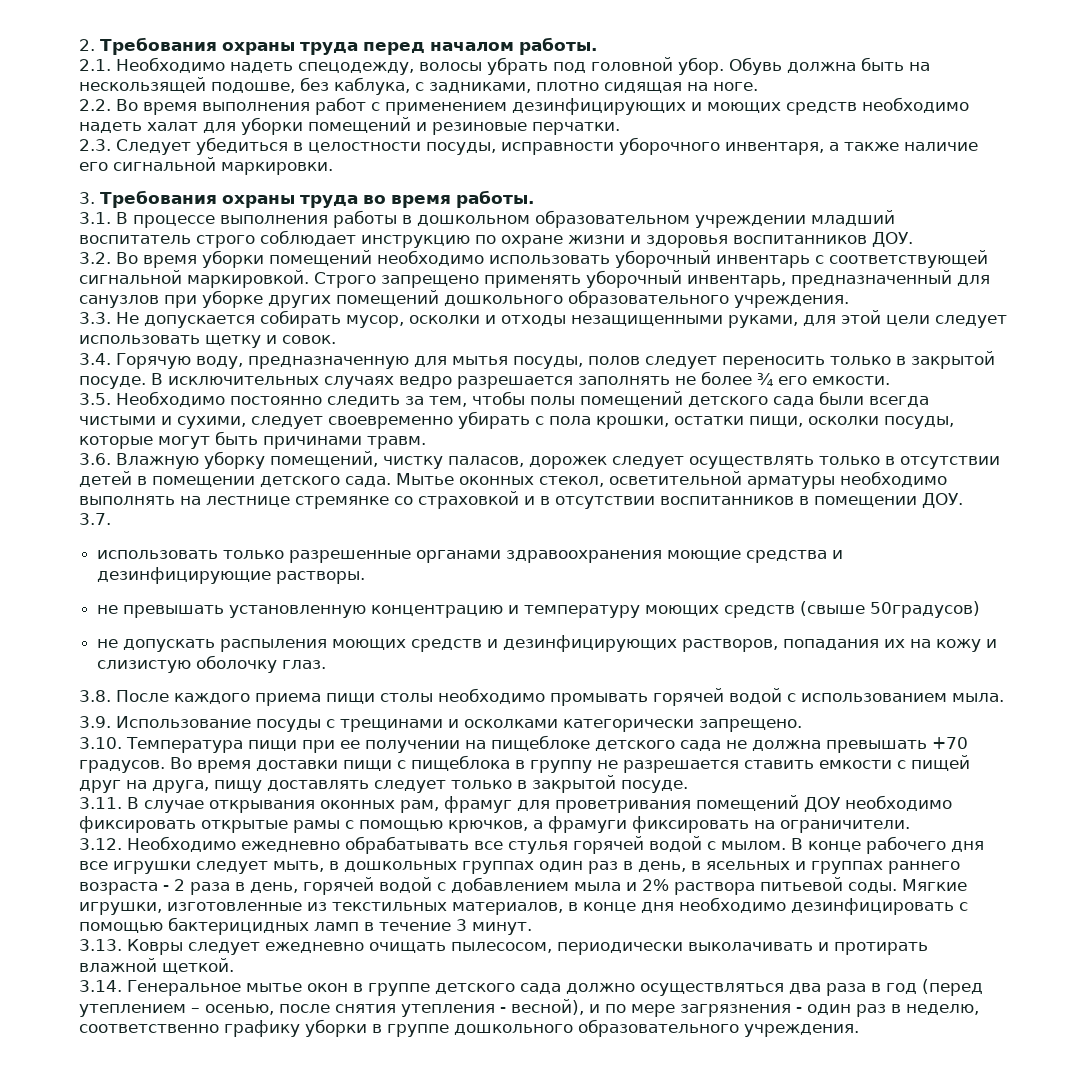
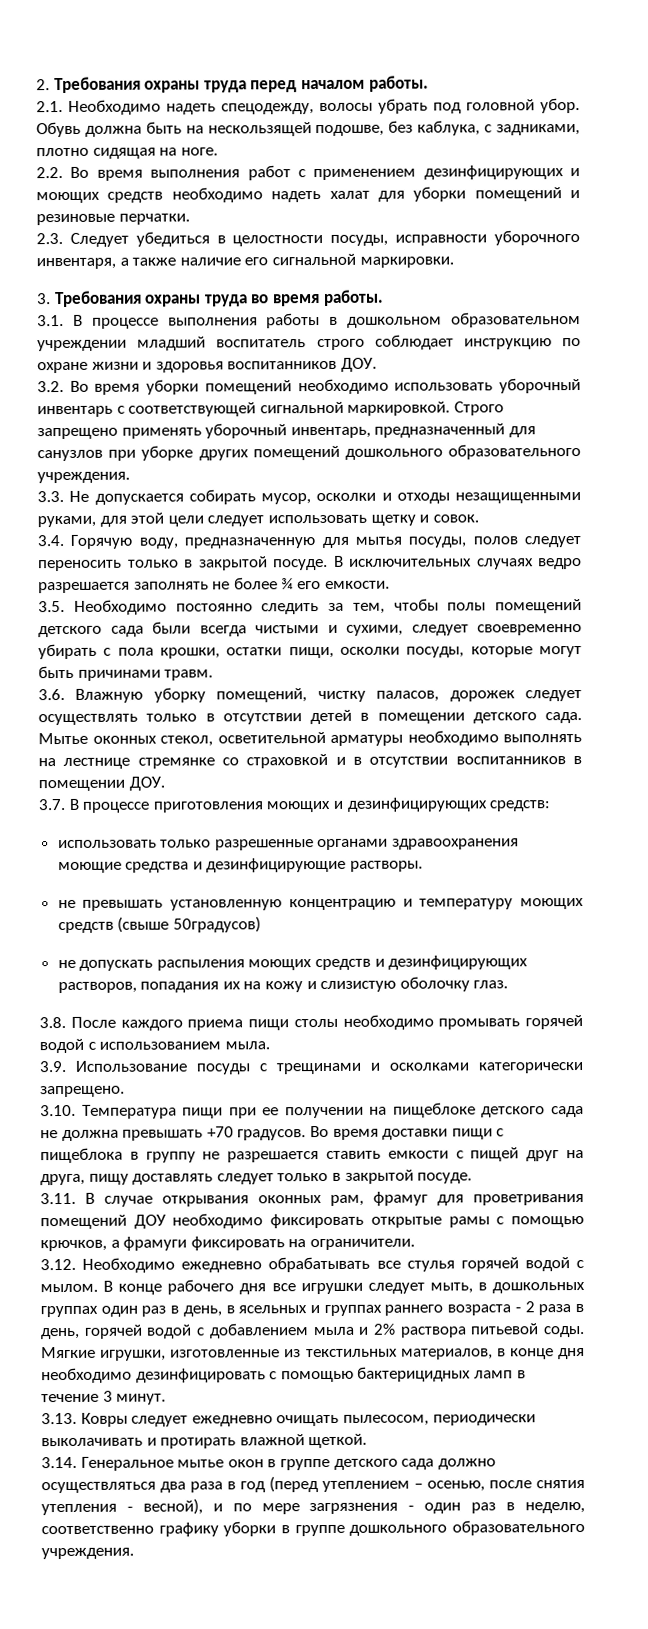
- 3.7.
+ 3.7. В процессе приготовления моющих и дезинфицирующих средств:

